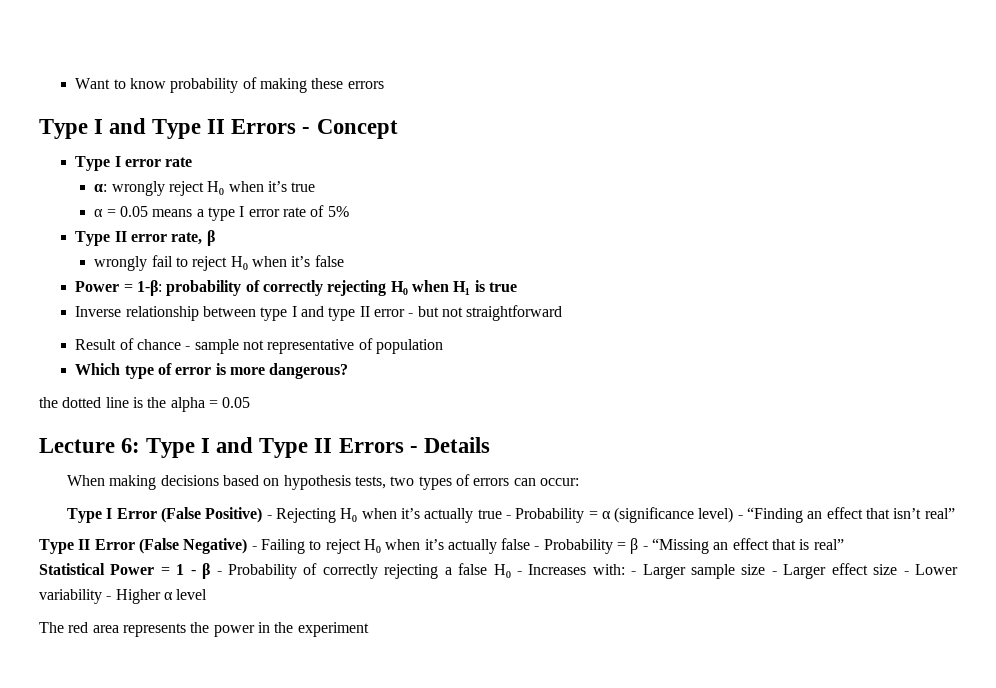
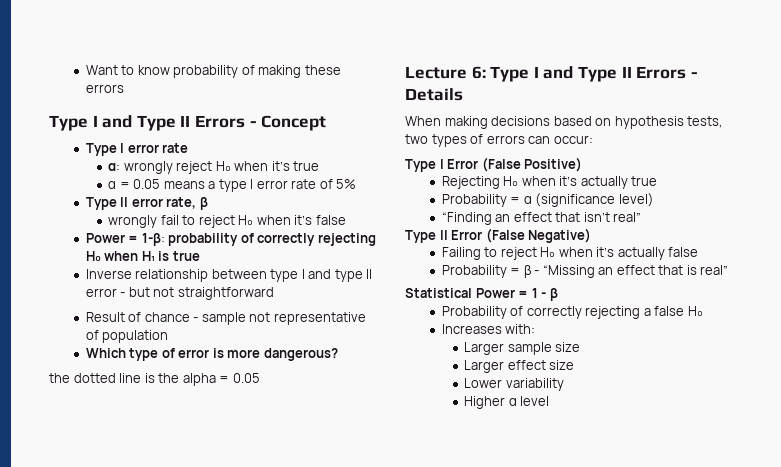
- Type I Error (False Positive) - Rejecting H₀ when it’s actually true - Probability = α (significance level) - “Finding an effect that isn’t real”
+ Type I Error (False Positive)
+ Rejecting H₀ when it’s actually true
+ Probability = α (significance level)
+ “Finding an effect that isn’t real”
- Type II Error (False Negative) - Failing to reject H₀ when it’s actually false - Probability = β - “Missing an effect that is real”
+ Type II Error (False Negative)
+ Failing to reject H₀ when it’s actually false
+ Probability = β - “Missing an effect that is real”
- Statistical Power = 1 - β - Probability of correctly rejecting a false H₀ - Increases with: - Larger sample size - Larger effect size - Lower variability - Higher α level
+ Statistical Power = 1 - β
+ Probability of correctly rejecting a false H₀
+ Increases with:
+ Larger sample size
+ Larger effect size
+ Lower variability
+ Higher α level
- The red area represents the power in the experiment

